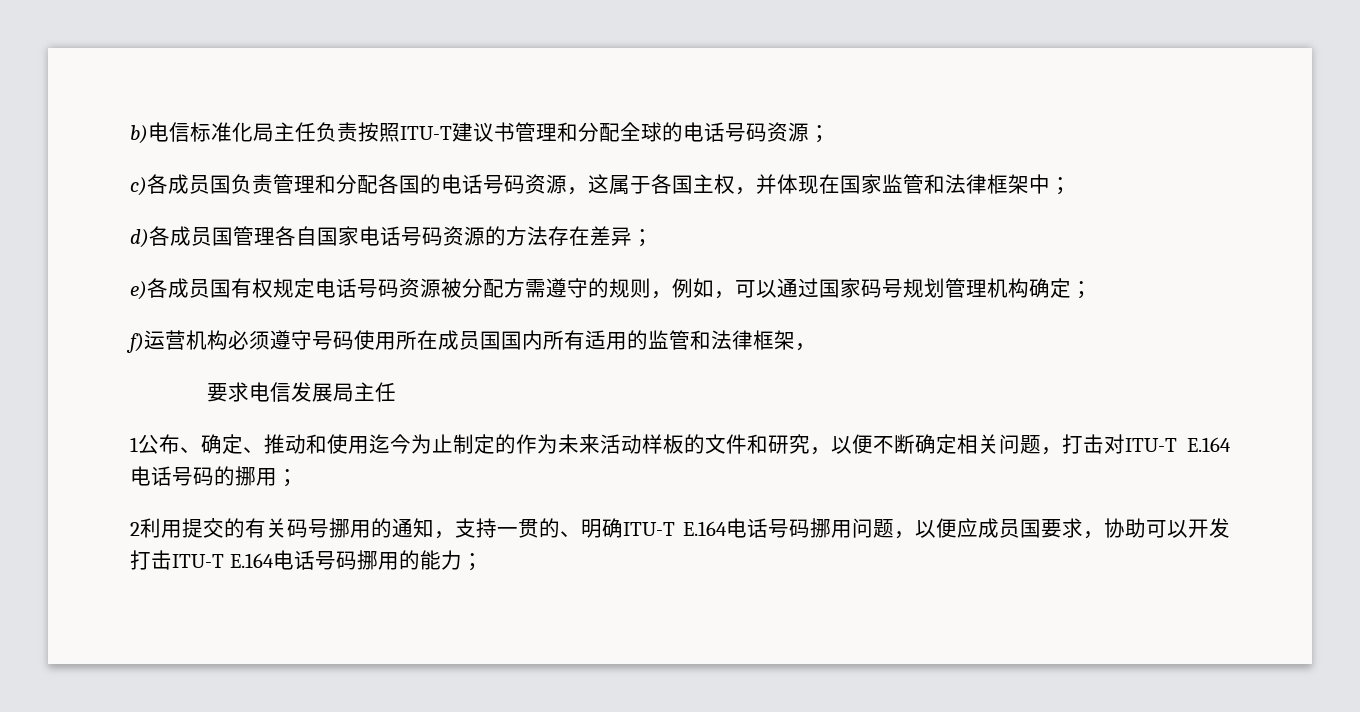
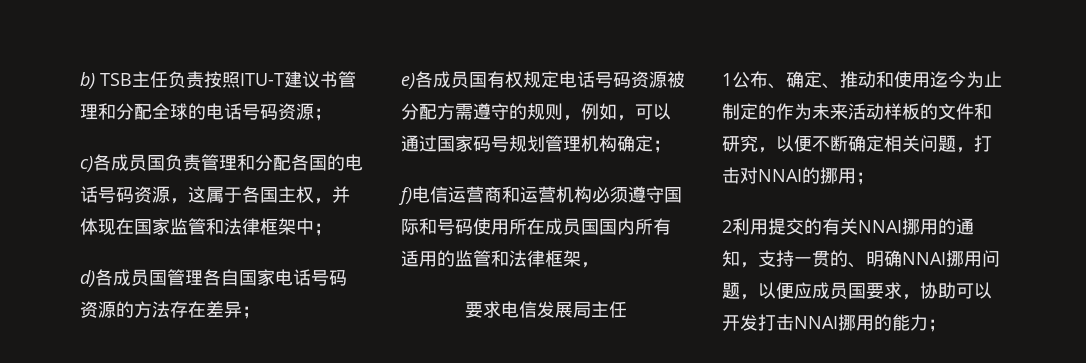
- b)电信标准化局主任负责按照ITU-T建议书管理和分配全球的电话号码资源；
+ b) TSB主任负责按照ITU-T建议书管理和分配全球的电话号码资源；
- f)运营机构必须遵守号码使用所在成员国国内所有适用的监管和法律框架，
+ f)电信运营商和运营机构必须遵守国际和号码使用所在成员国国内所有适用的监管和法律框架，
- 1公布、确定、推动和使用迄今为止制定的作为未来活动样板的文件和研究，以便不断确定相关问题，打击对ITU-T E.164电话号码的挪用；
+ 1公布、确定、推动和使用迄今为止制定的作为未来活动样板的文件和研究，以便不断确定相关问题，打击对NNAI的挪用；
- 2利用提交的有关码号挪用的通知，支持一贯的、明确ITU-T E.164电话号码挪用问题，以便应成员国要求，协助可以开发打击ITU-T E.164电话号码挪用的能力；
+ 2利用提交的有关NNAI挪用的通知，支持一贯的、明确NNAI挪用问题，以便应成员国要求，协助可以开发打击NNAI挪用的能力；

